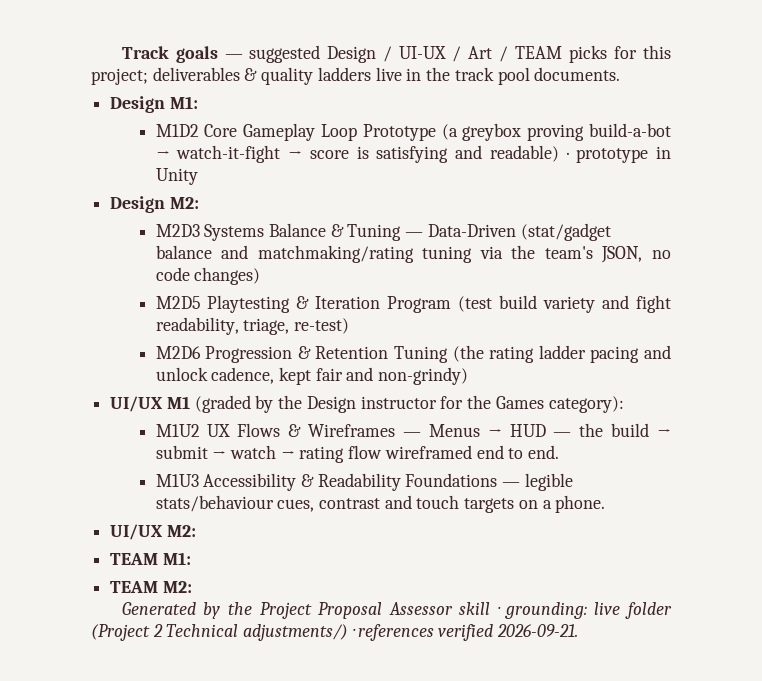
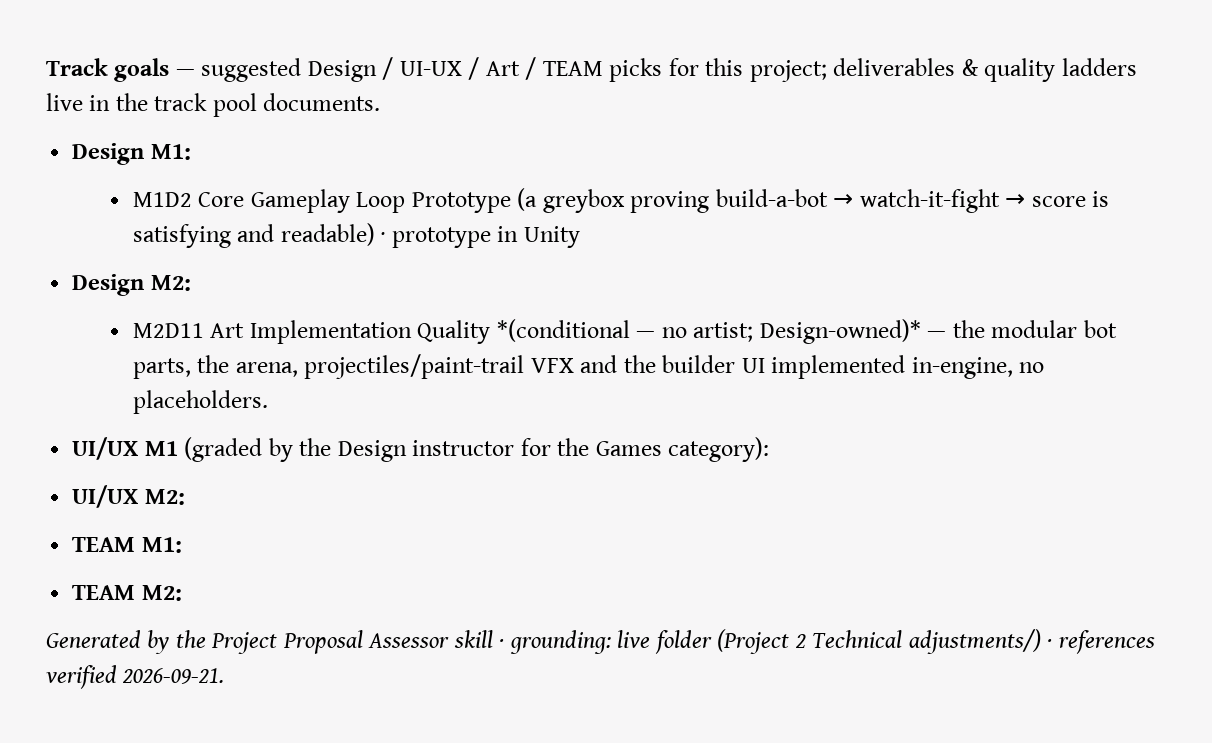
- M2D3 Systems Balance & Tuning — Data-Driven (stat/gadget balance and matchmaking/rating tuning via the team's JSON, no code changes)
- M2D5 Playtesting & Iteration Program (test build variety and fight readability, triage, re-test)
- M2D6 Progression & Retention Tuning (the rating ladder pacing and unlock cadence, kept fair and non-grindy)
+ M2D11 Art Implementation Quality *(conditional — no artist; Design-owned)* — the modular bot parts, the arena, projectiles/paint-trail VFX and the builder UI implemented in-engine, no placeholders.
- M1U2 UX Flows & Wireframes — Menus → HUD — the build → submit → watch → rating flow wireframed end to end.
- M1U3 Accessibility & Readability Foundations — legible stats/behaviour cues, contrast and touch targets on a phone.

